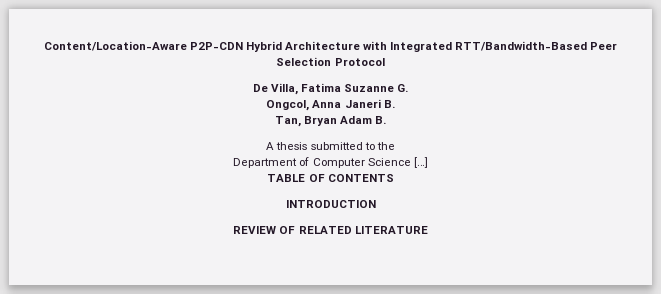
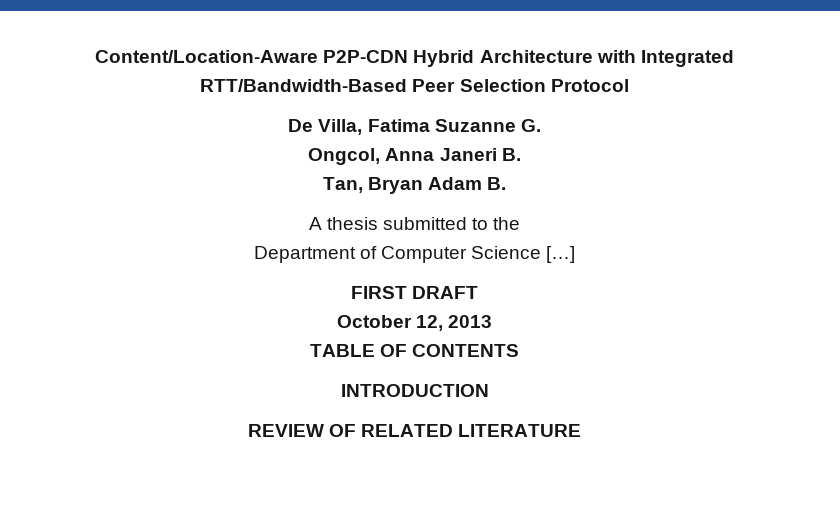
+ FIRST DRAFT
+ October 12, 2013

